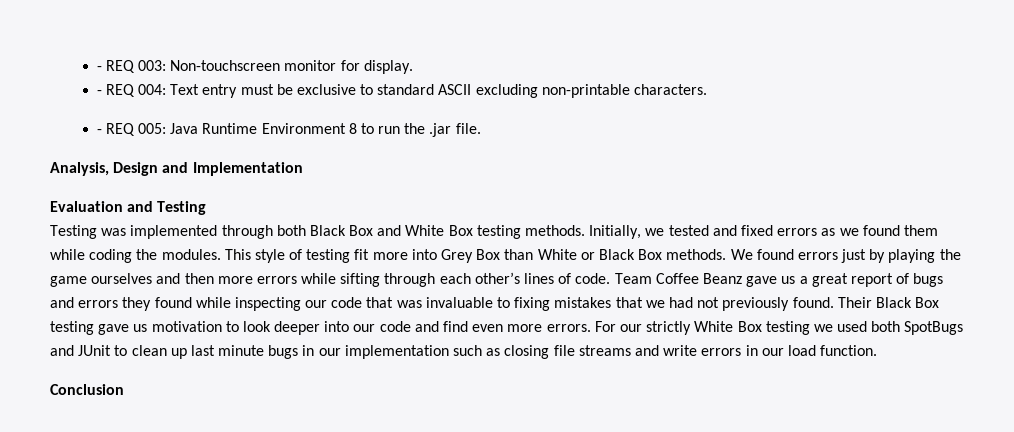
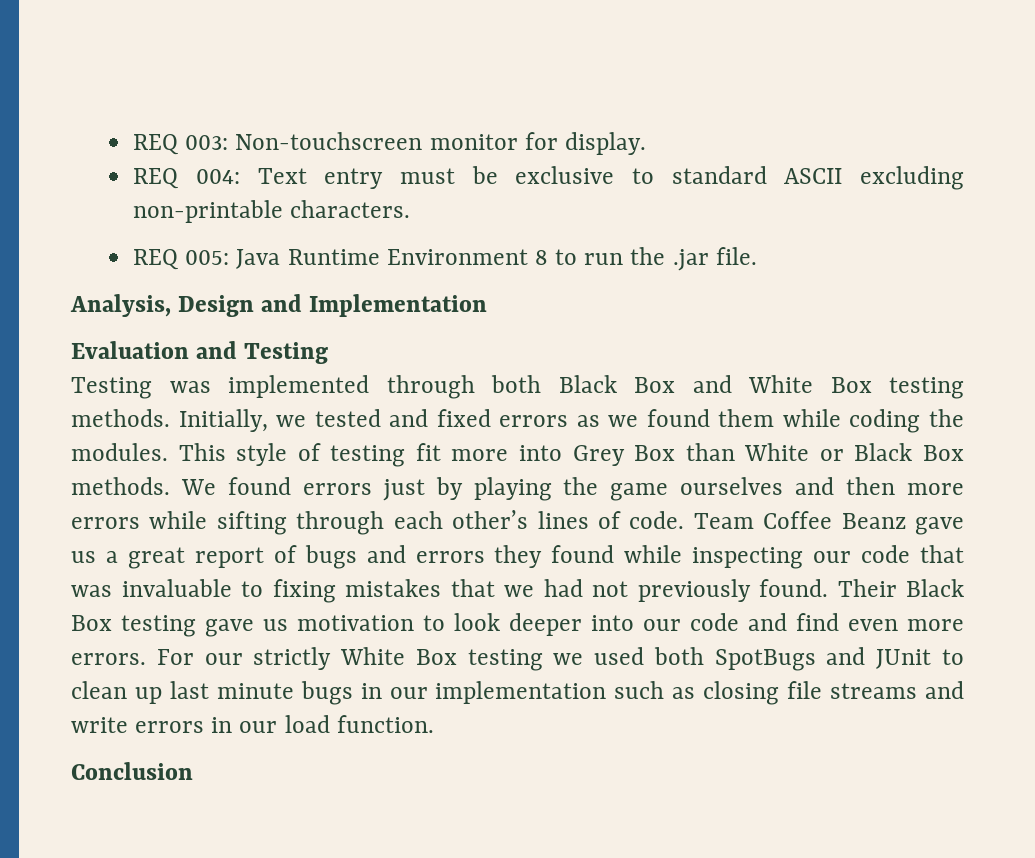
- - REQ 003: Non-touchscreen monitor for display.
+ REQ 003: Non-touchscreen monitor for display.
- - REQ 004: Text entry must be exclusive to standard ASCII excluding non-printable characters.
+ REQ 004: Text entry must be exclusive to standard ASCII excluding non-printable characters.
- - REQ 005: Java Runtime Environment 8 to run the .jar file.
+ REQ 005: Java Runtime Environment 8 to run the .jar file.

